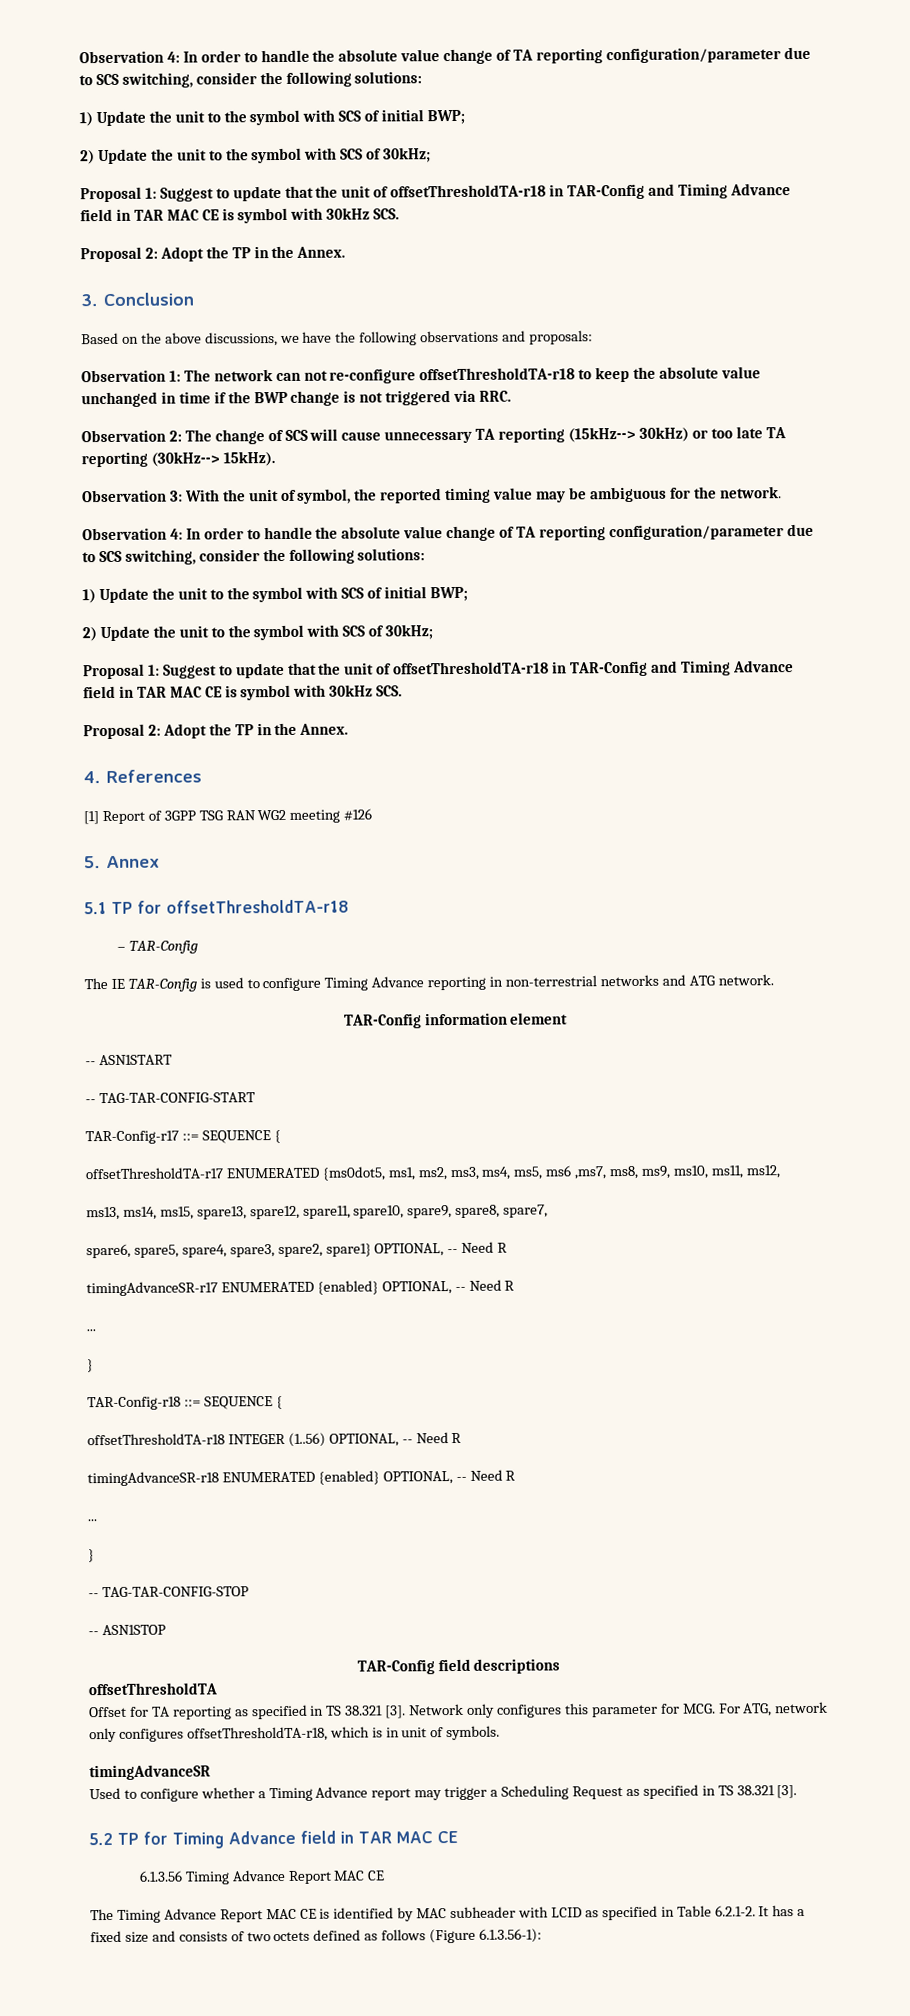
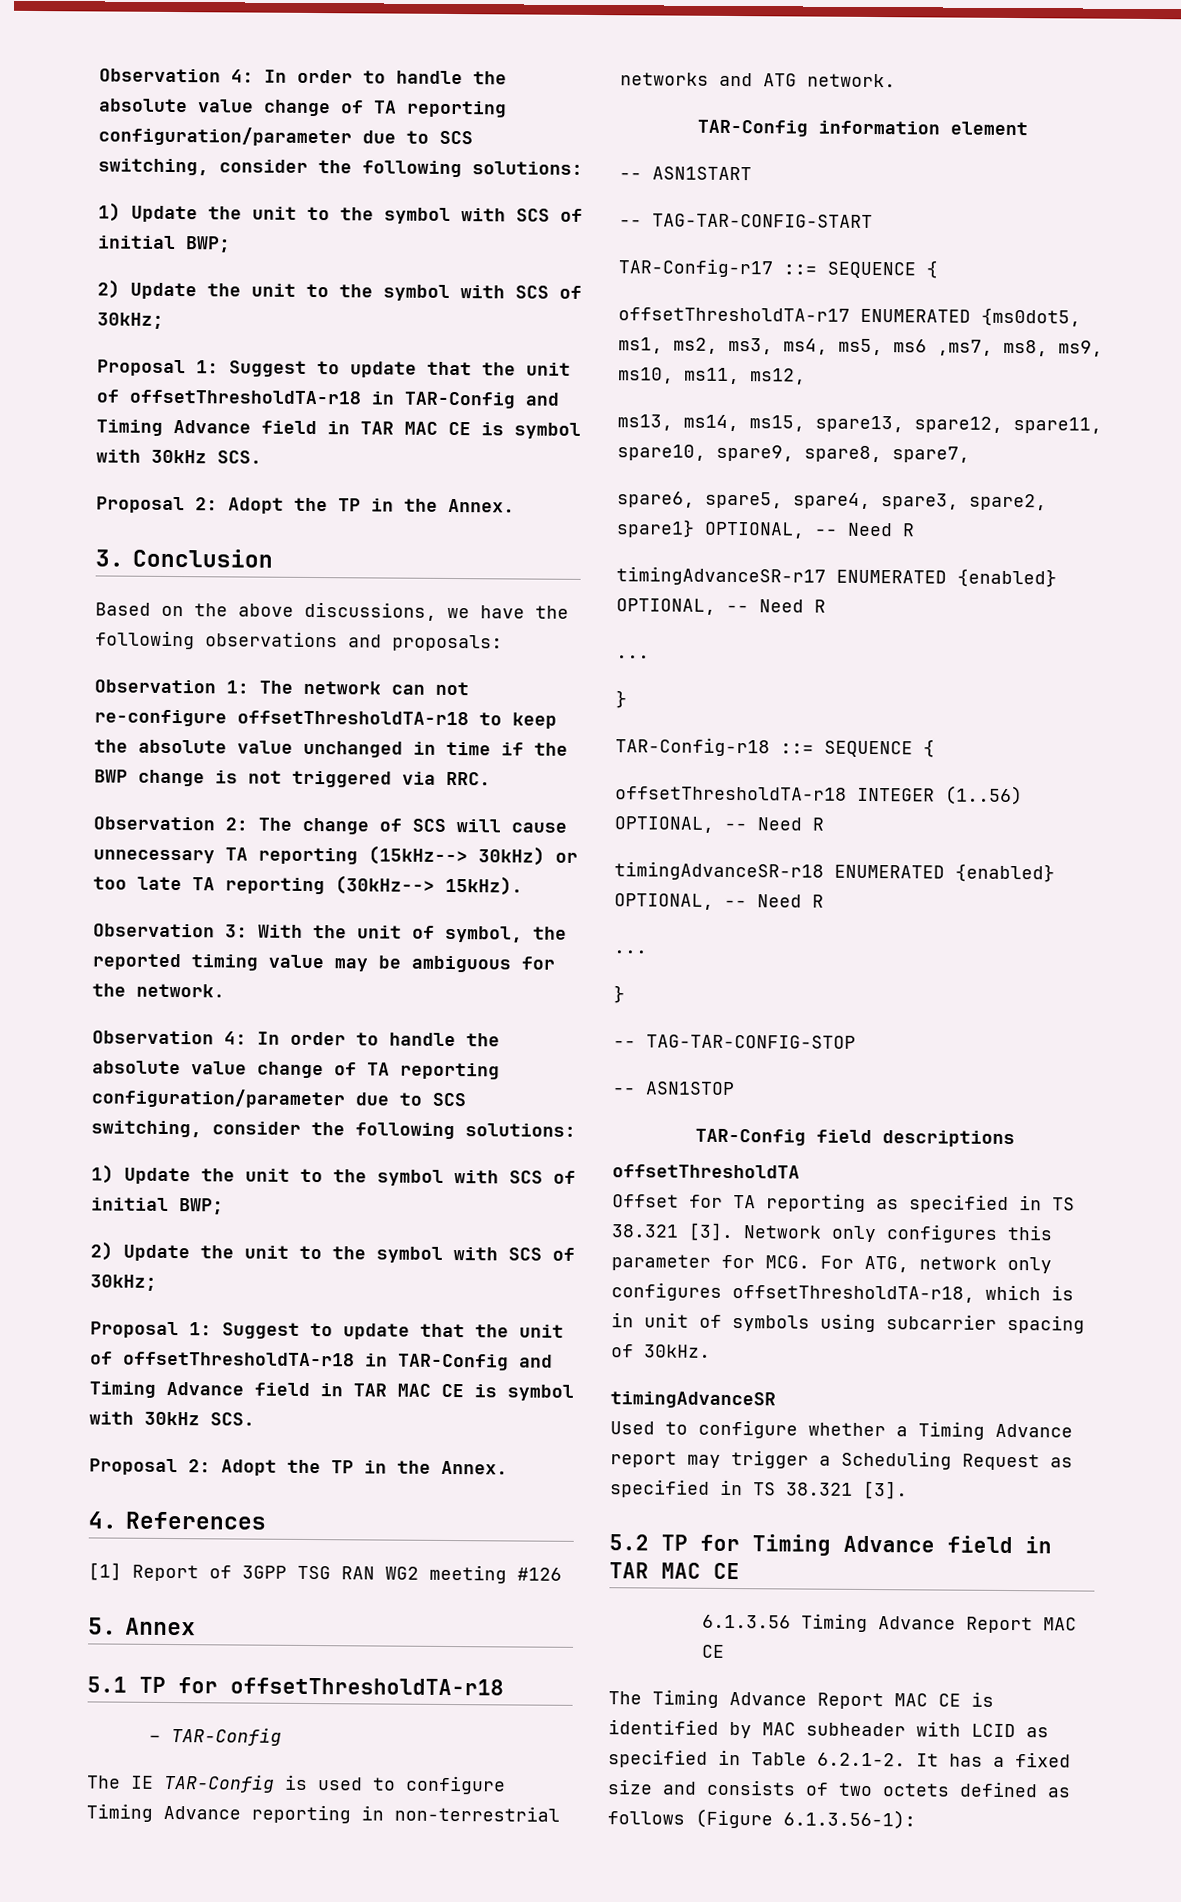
- Network only configures this parameter for MCG. For ATG, network only configures offsetThresholdTA-r18, which is in unit of symbols.
+ Network only configures this parameter for MCG. For ATG, network only configures offsetThresholdTA-r18, which is in unit of symbols using subcarrier spacing of 30kHz.

